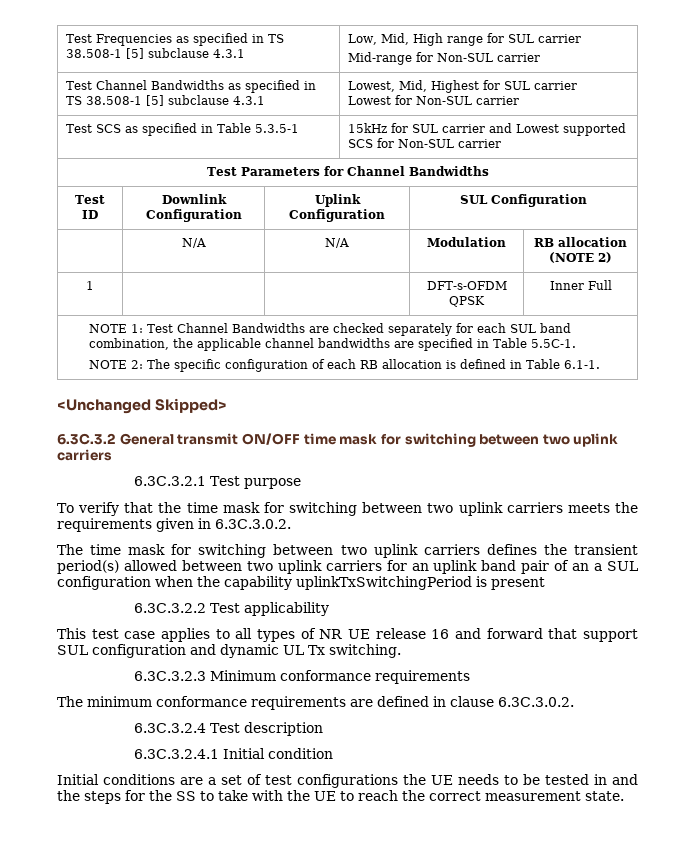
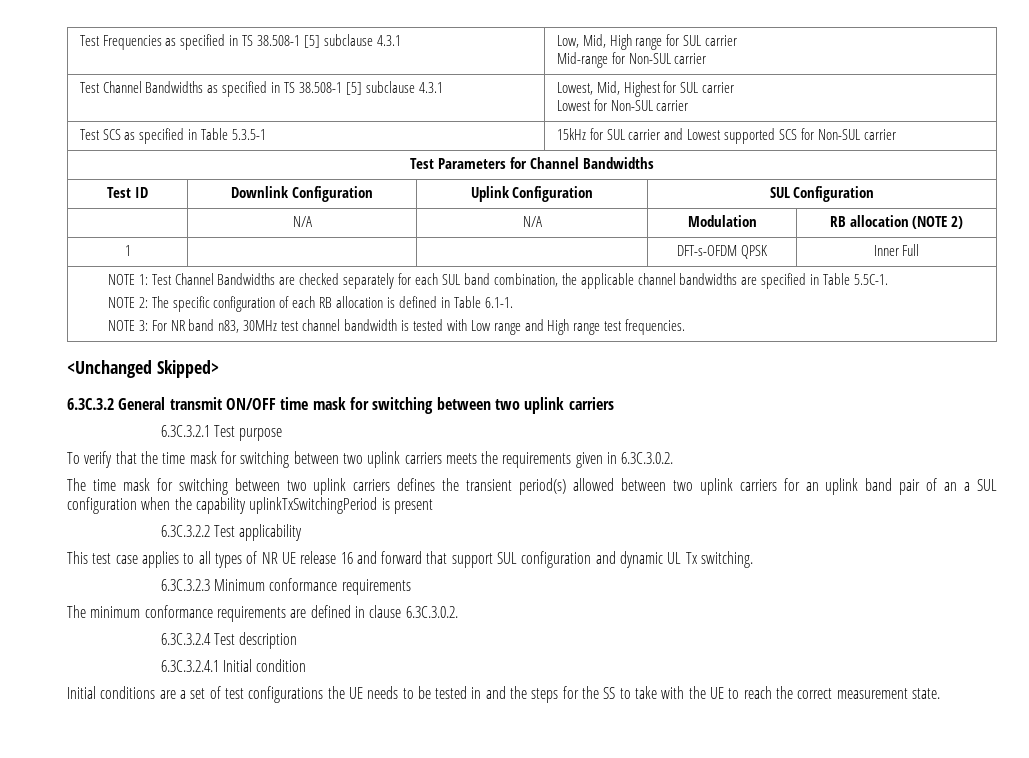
+ NOTE 3: For NR band n83, 30MHz test channel bandwidth is tested with Low range and High range test frequencies.

